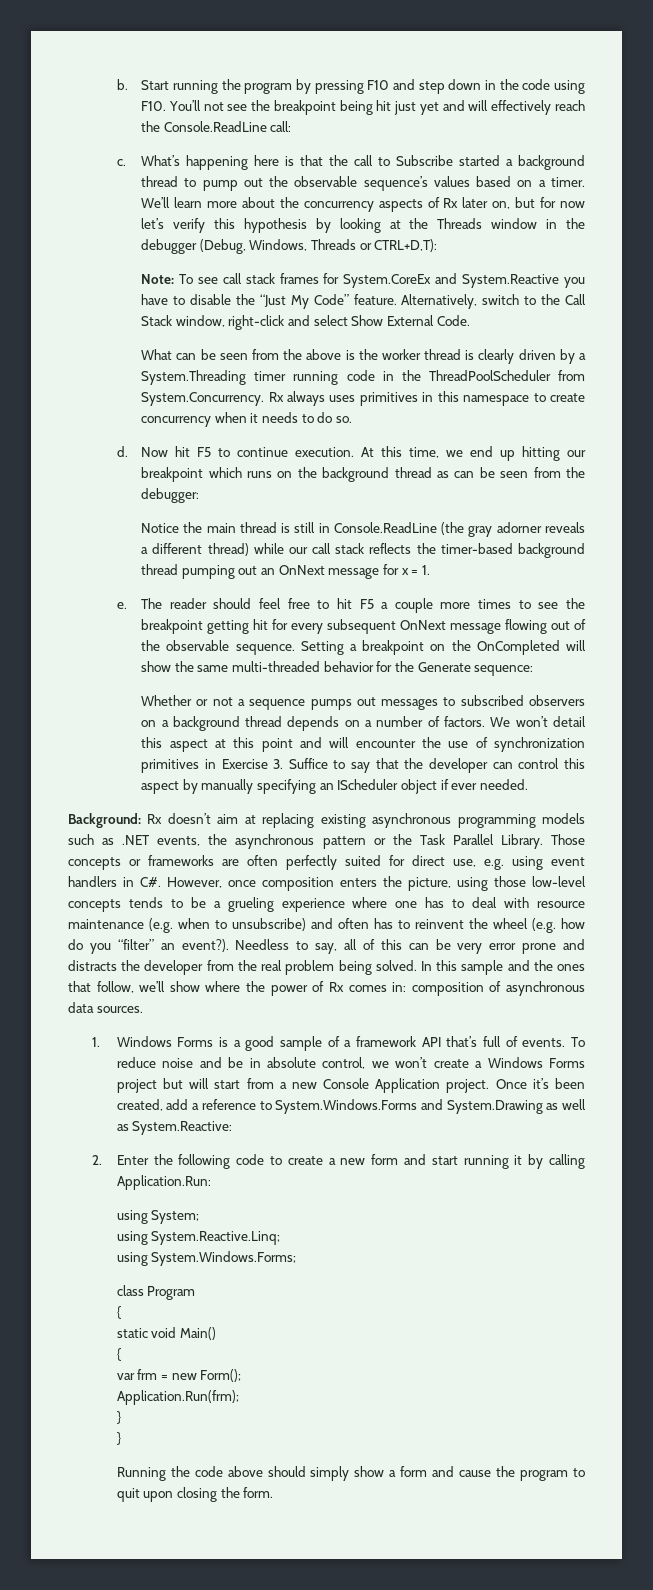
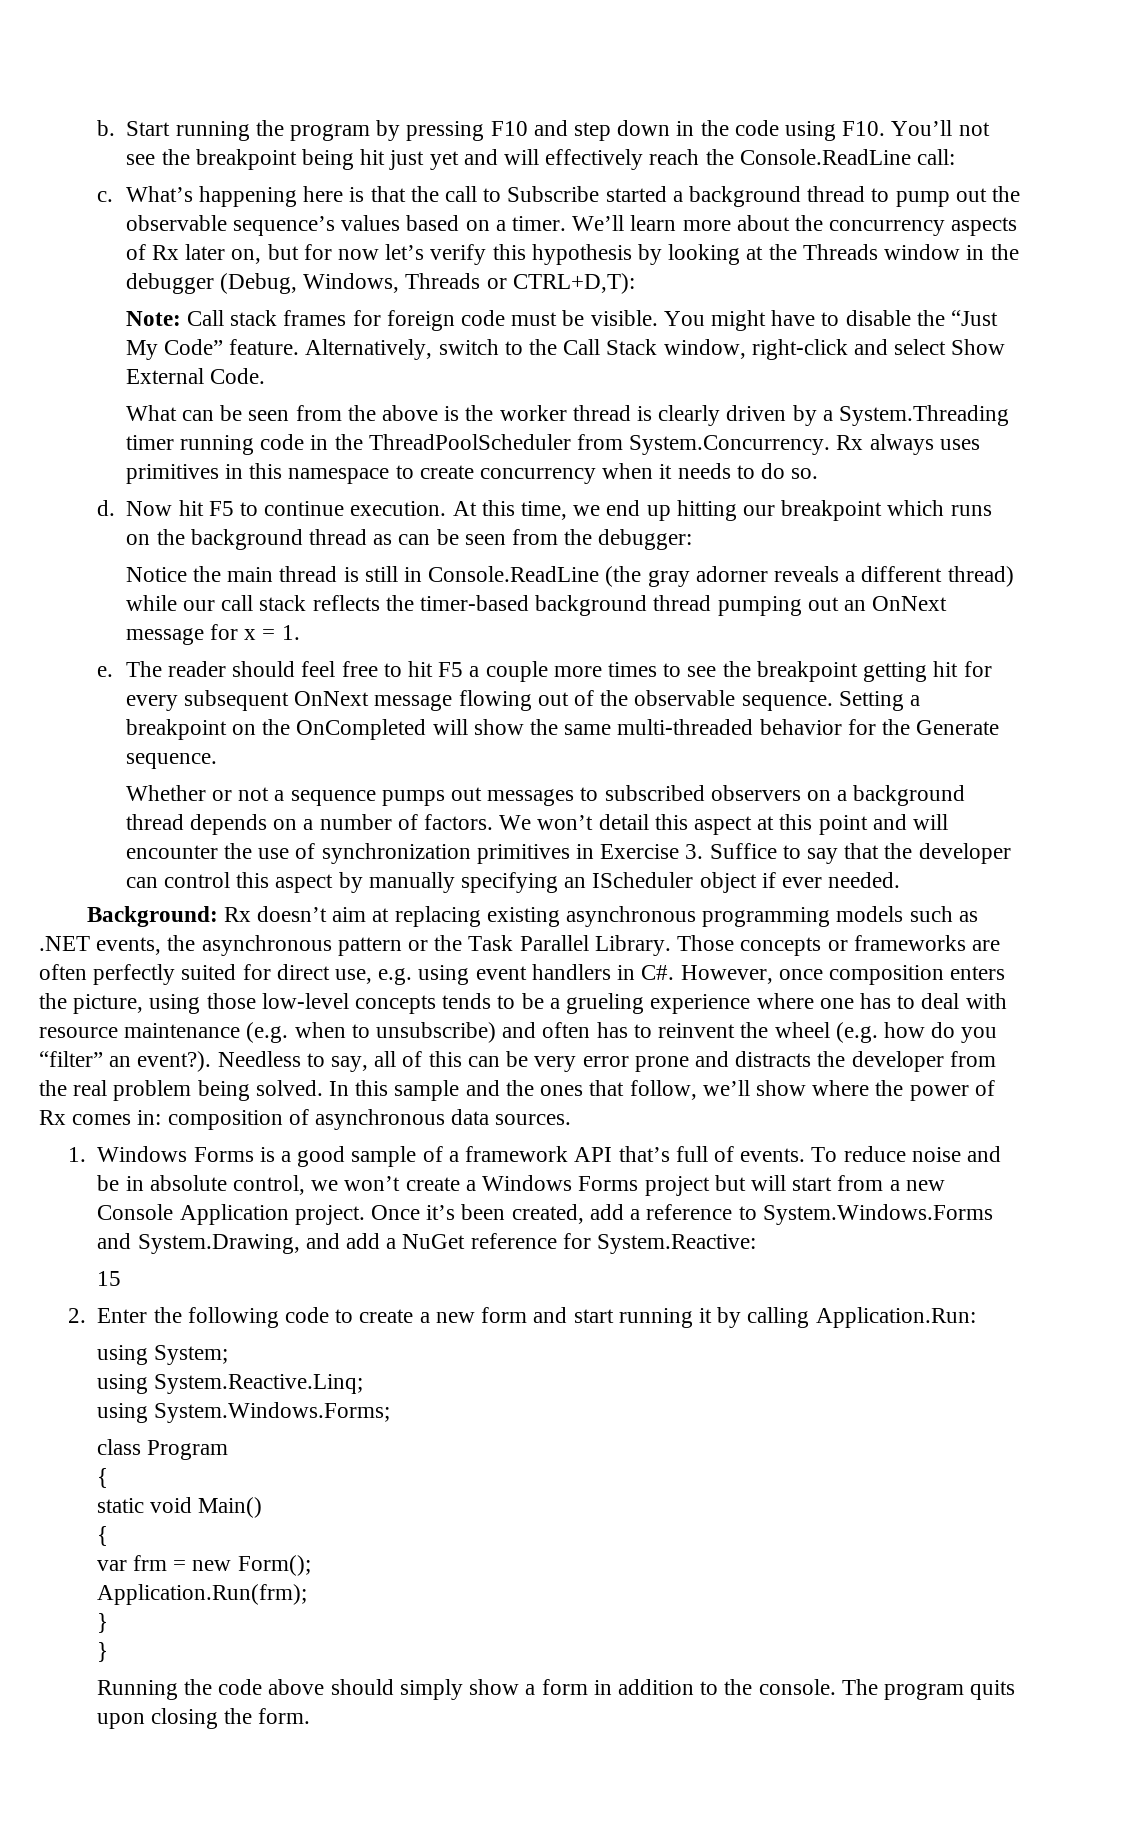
- Note: To see call stack frames for System.CoreEx and System.Reactive you have to disable the “Just My Code” feature.
+ Note: Call stack frames for foreign code must be visible. You might have to disable the “Just My Code” feature.
- Setting a breakpoint on the OnCompleted will show the same multi-threaded behavior for the Generate sequence:
+ Setting a breakpoint on the OnCompleted will show the same multi-threaded behavior for the Generate sequence.
- Once it’s been created, add a reference to System.Windows.Forms and System.Drawing as well as System.Reactive:
+ Once it’s been created, add a reference to System.Windows.Forms and System.Drawing, and add a NuGet reference for System.Reactive:
+ 15
- Running the code above should simply show a form and cause the program to quit upon closing the form.
+ Running the code above should simply show a form in addition to the console. The program quits upon closing the form.

